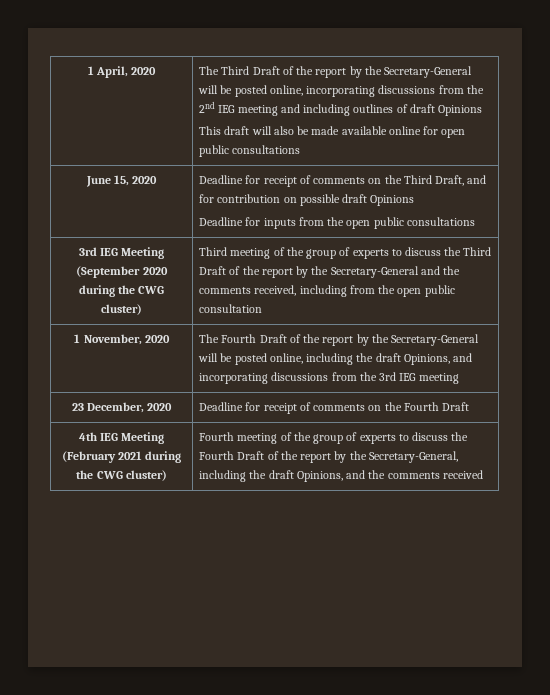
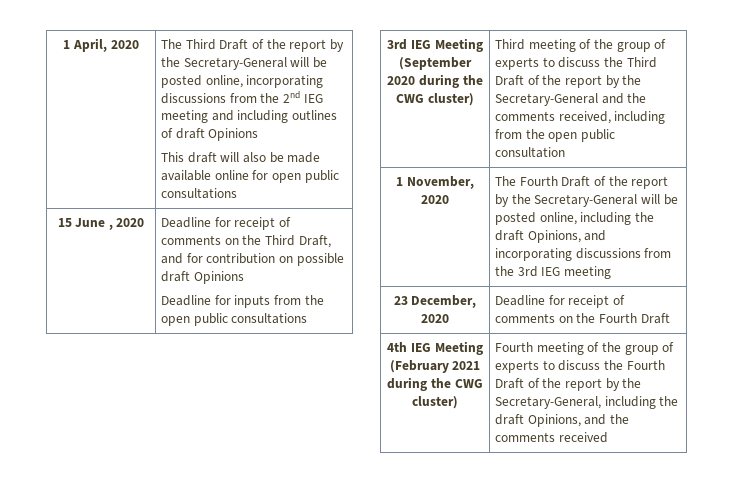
- June 15, 2020 | Deadline for receipt of comments on the Third Draft, and for contribution on possible draft Opinions
+ 15 June , 2020 | Deadline for receipt of comments on the Third Draft, and for contribution on possible draft Opinions

